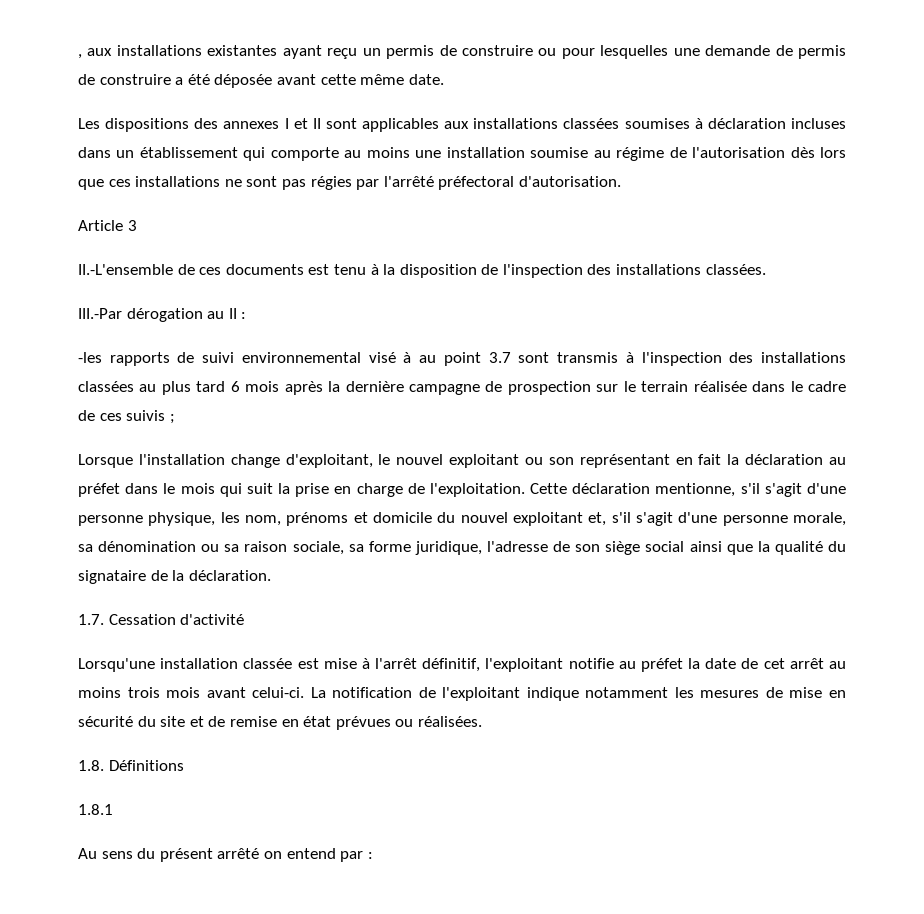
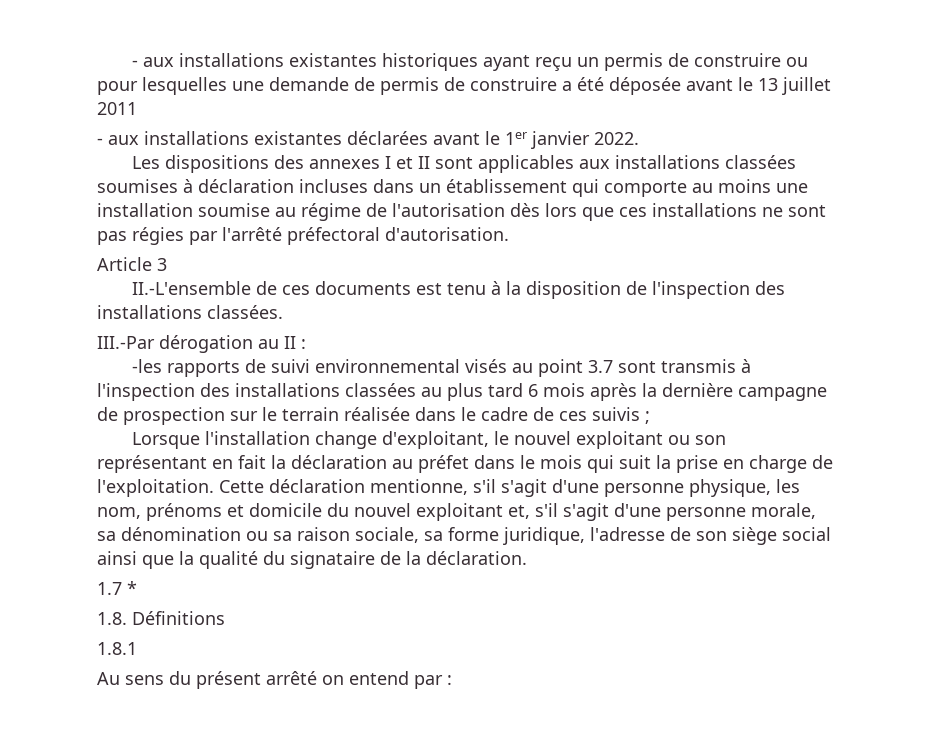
- , aux installations existantes ayant reçu un permis de construire ou pour lesquelles une demande de permis de construire a été déposée avant cette même date.
+ - aux installations existantes historiques ayant reçu un permis de construire ou pour lesquelles une demande de permis de construire a été déposée avant le 13 juillet 2011
+ - aux installations existantes déclarées avant le 1er janvier 2022.
- -les rapports de suivi environnemental visé à au point 3.7 sont transmis à l'inspection des installations classées au plus tard 6 mois après la dernière campagne de prospection sur le terrain réalisée dans le cadre de ces suivis ;
+ -les rapports de suivi environnemental visés au point 3.7 sont transmis à l'inspection des installations classées au plus tard 6 mois après la dernière campagne de prospection sur le terrain réalisée dans le cadre de ces suivis ;
- 1.7. Cessation d'activité
- Lorsqu'une installation classée est mise à l'arrêt définitif, l'exploitant notifie au préfet la date de cet arrêt au moins trois mois avant celui-ci. La notification de l'exploitant indique notamment les mesures de mise en sécurité du site et de remise en état prévues ou réalisées.
+ 1.7 *

